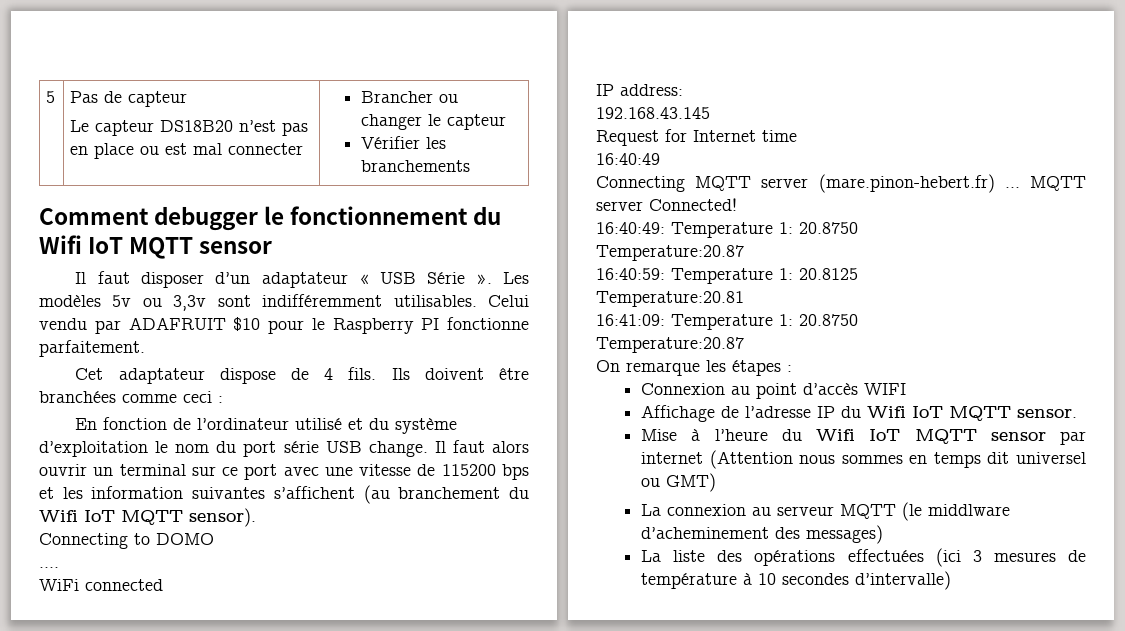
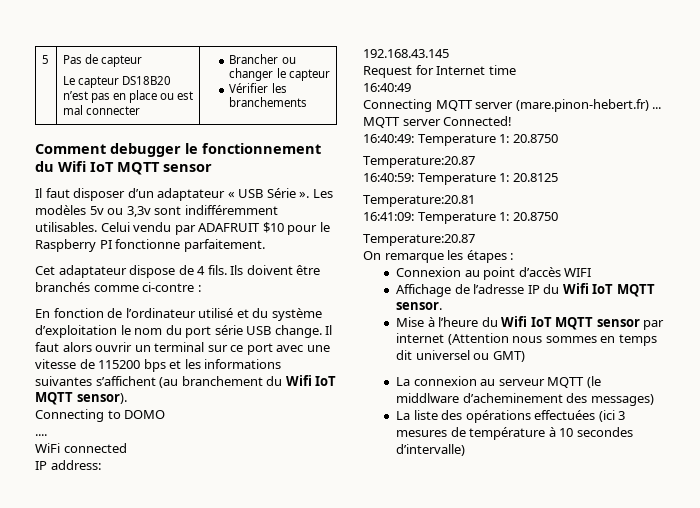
- Ils doivent être branchées comme ceci :
+ Ils doivent être branchés comme ci-contre :
- Il faut alors ouvrir un terminal sur ce port avec une vitesse de 115200 bps et les information suivantes s’affichent (au branchement du Wifi IoT MQTT sensor).
+ Il faut alors ouvrir un terminal sur ce port avec une vitesse de 115200 bps et les informations suivantes s’affichent (au branchement du Wifi IoT MQTT sensor).

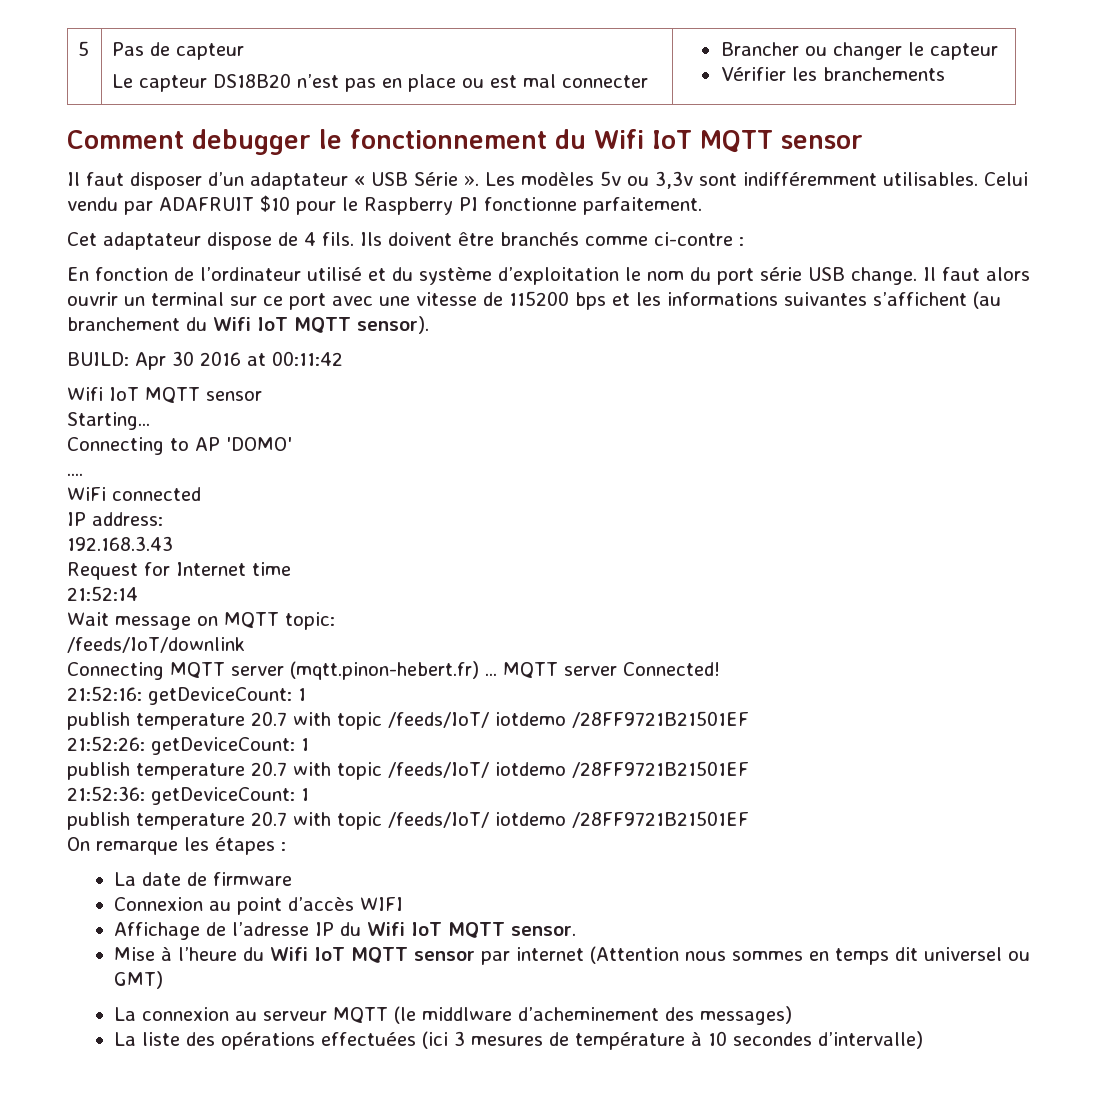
+ BUILD: Apr 30 2016 at 00:11:42
+ Wifi IoT MQTT sensor
+ Starting...
- Connecting to DOMO
+ Connecting to AP 'DOMO'
- 192.168.43.145
+ 192.168.3.43
- 16:40:49
+ 21:52:14
+ Wait message on MQTT topic:
+ /feeds/IoT/downlink
- Connecting MQTT server (mare.pinon-hebert.fr) ...
+ Connecting MQTT server (mqtt.pinon-hebert.fr) ...
- 16:40:49: Temperature 1: 20.8750
- Temperature:20.87
- 16:40:59: Temperature 1: 20.8125
- Temperature:20.81
- 16:41:09: Temperature 1: 20.8750
- Temperature:20.87
+ 21:52:16: getDeviceCount: 1
+ publish temperature 20.7 with topic /feeds/IoT/ iotdemo /28FF9721B21501EF
+ 21:52:26: getDeviceCount: 1
+ publish temperature 20.7 with topic /feeds/IoT/ iotdemo /28FF9721B21501EF
+ 21:52:36: getDeviceCount: 1
+ publish temperature 20.7 with topic /feeds/IoT/ iotdemo /28FF9721B21501EF
+ La date de firmware

